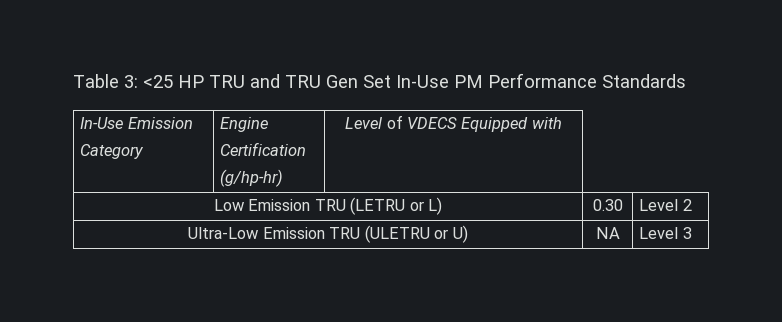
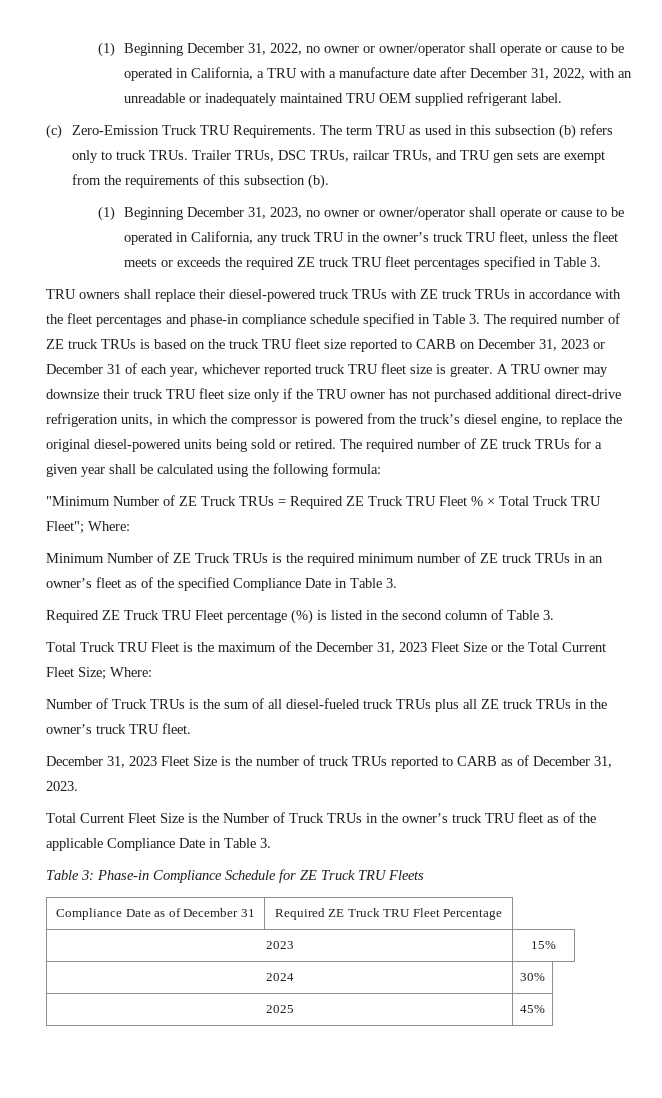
- Table 3: <25 HP TRU and TRU Gen Set In-Use PM Performance Standards
- In-Use Emission
- Category | Engine
- Certification
- (g/hp-hr) | Level of VDECS Equipped with
- Low Emission TRU (LETRU or L) | 0.30 | Level 2
- Ultra-Low Emission TRU (ULETRU or U) | NA | Level 3
+ (1) Beginning December 31, 2022, no owner or owner/operator shall operate or cause to be operated in California, a TRU with a manufacture date after December 31, 2022, with an unreadable or inadequately maintained TRU OEM supplied refrigerant label.
+ (c) Zero-Emission Truck TRU Requirements. The term TRU as used in this subsection (b) refers only to truck TRUs. Trailer TRUs, DSC TRUs, railcar TRUs, and TRU gen sets are exempt from the requirements of this subsection (b).
+ (1) Beginning December 31, 2023, no owner or owner/operator shall operate or cause to be operated in California, any truck TRU in the owner’s truck TRU fleet, unless the fleet meets or exceeds the required ZE truck TRU fleet percentages specified in Table 3.
+ TRU owners shall replace their diesel-powered truck TRUs with ZE truck TRUs in accordance with the fleet percentages and phase-in compliance schedule specified in Table 3. The required number of ZE truck TRUs is based on the truck TRU fleet size reported to CARB on December 31, 2023 or December 31 of each year, whichever reported truck TRU fleet size is greater. A TRU owner may downsize their truck TRU fleet size only if the TRU owner has not purchased additional direct-drive refrigeration units, in which the compressor is powered from the truck’s diesel engine, to replace the original diesel-powered units being sold or retired. The required number of ZE truck TRUs for a given year shall be calculated using the following formula:
+ "Minimum Number of ZE Truck TRUs = Required ZE Truck TRU Fleet % × Total Truck TRU Fleet"; Where:
+ Minimum Number of ZE Truck TRUs is the required minimum number of ZE truck TRUs in an owner’s fleet as of the specified Compliance Date in Table 3.
+ Required ZE Truck TRU Fleet percentage (%) is listed in the second column of Table 3.
+ Total Truck TRU Fleet is the maximum of the December 31, 2023 Fleet Size or the Total Current Fleet Size; Where:
+ Number of Truck TRUs is the sum of all diesel-fueled truck TRUs plus all ZE truck TRUs in the owner’s truck TRU fleet.
+ December 31, 2023 Fleet Size is the number of truck TRUs reported to CARB as of December 31, 2023.
+ Total Current Fleet Size is the Number of Truck TRUs in the owner’s truck TRU fleet as of the applicable Compliance Date in Table 3.
+ Table 3: Phase-in Compliance Schedule for ZE Truck TRU Fleets
+ Compliance Date as of December 31 | Required ZE Truck TRU Fleet Percentage
+ 2023 | 15%
+ 2024 | 30%
+ 2025 | 45%

